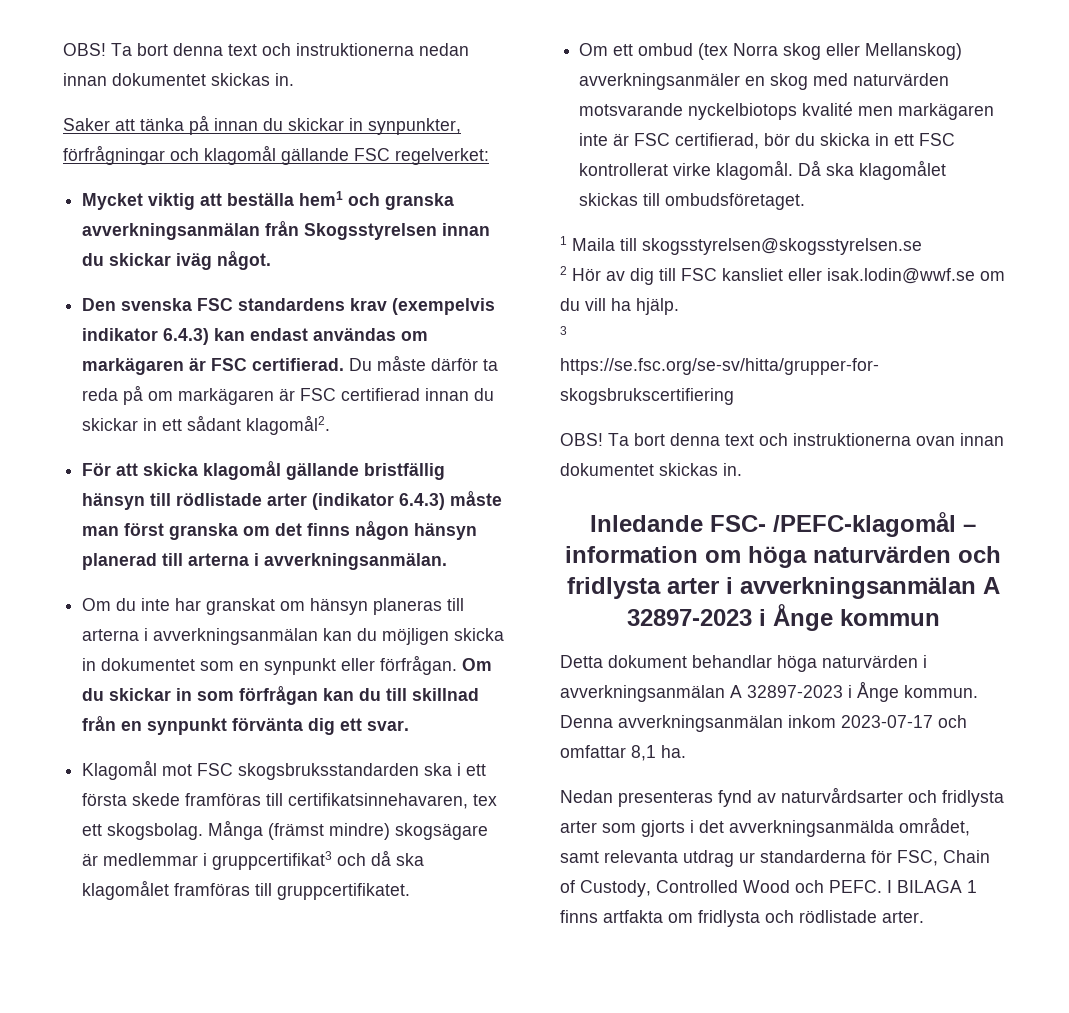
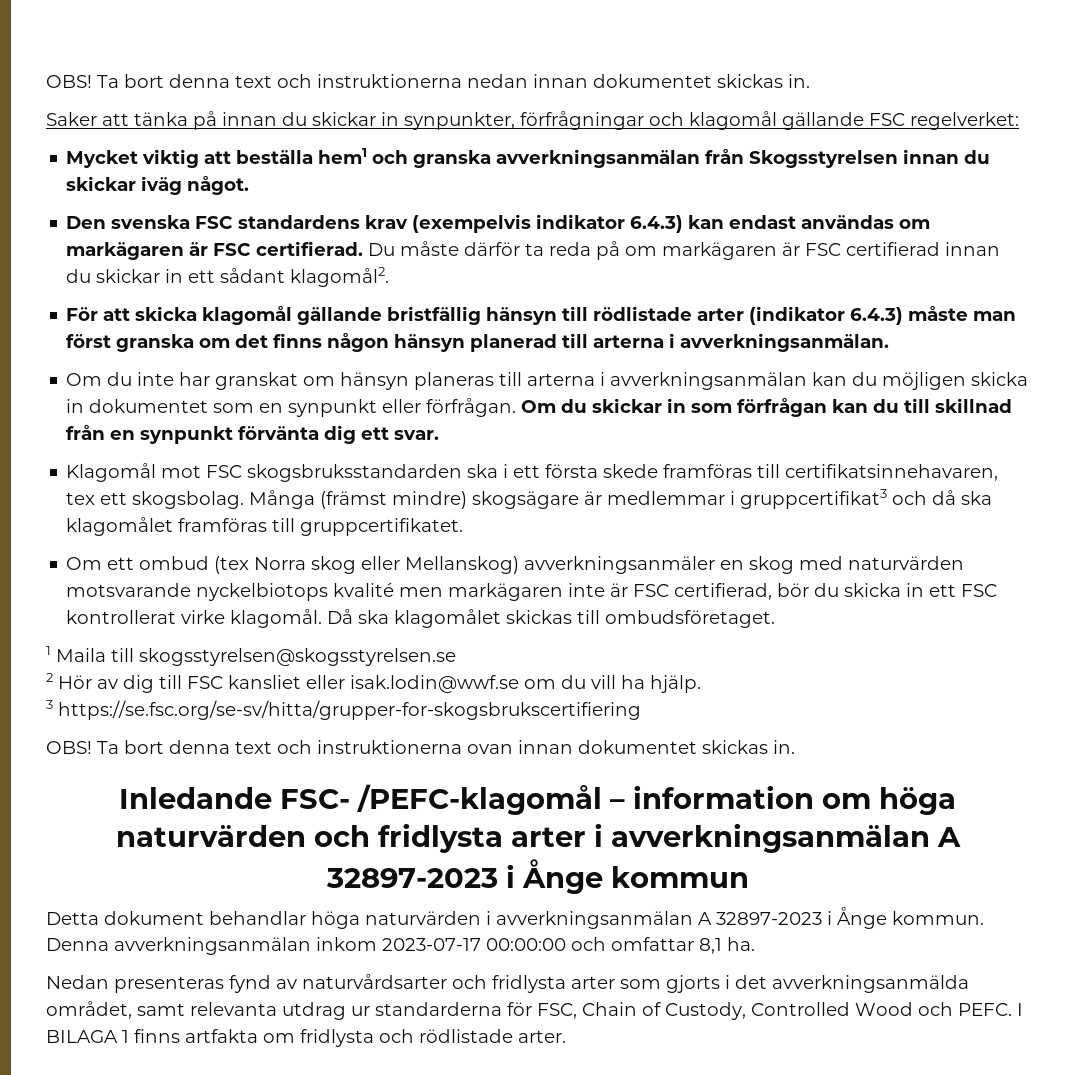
- Denna avverkningsanmälan inkom 2023-07-17 och omfattar 8,1 ha.
+ Denna avverkningsanmälan inkom 2023-07-17 00:00:00 och omfattar 8,1 ha.

